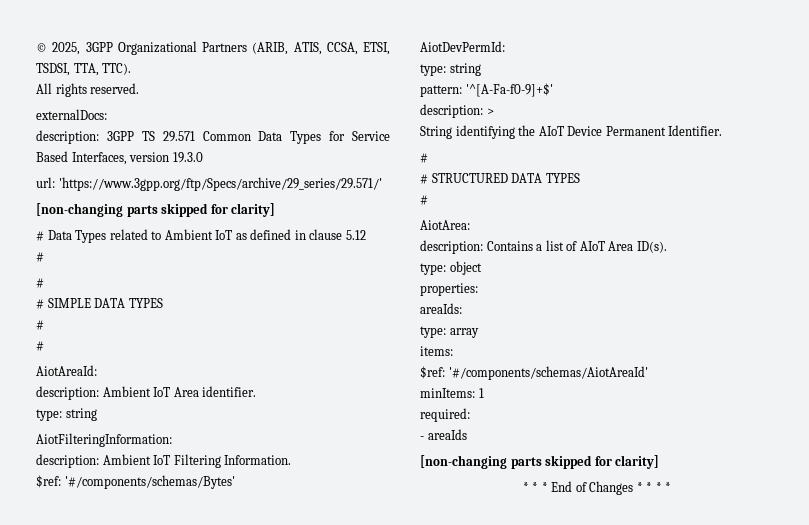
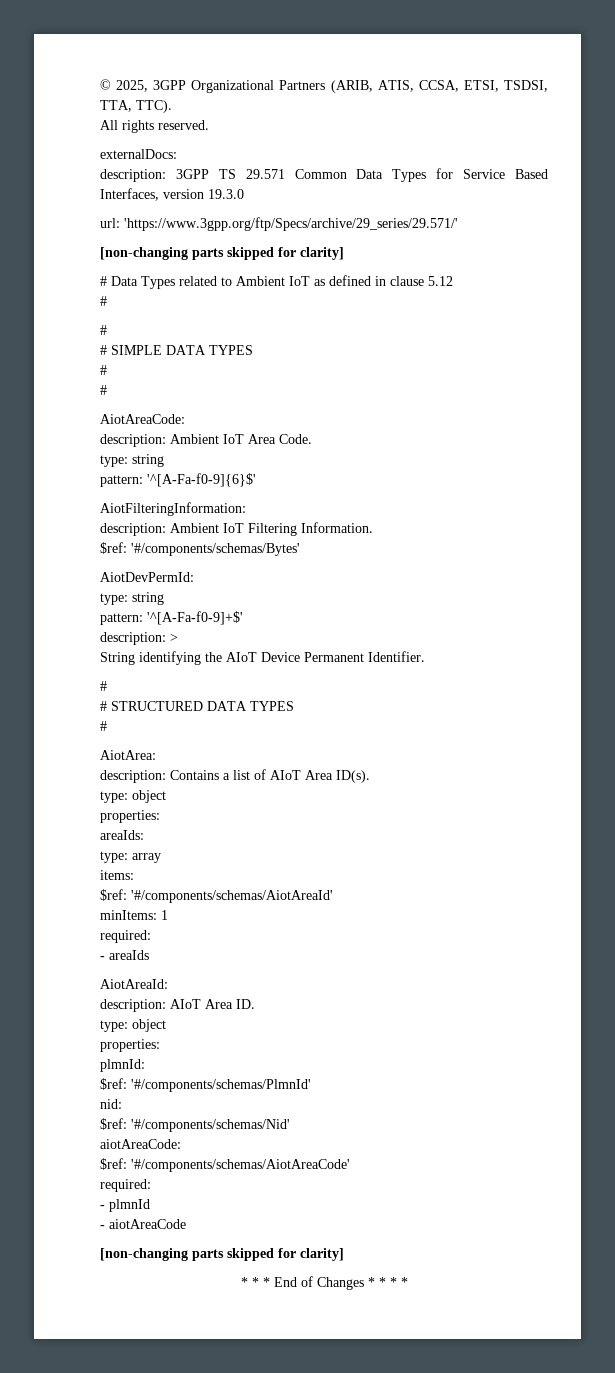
- AiotAreaId:
+ AiotAreaCode:
- description: Ambient IoT Area identifier.
+ description: Ambient IoT Area Code.
  type: string
+ pattern: '^[A-Fa-f0-9]{6}$'
+ AiotAreaId:
+ description: AIoT Area ID.
+ type: object
+ properties:
+ plmnId:
+ $ref: '#/components/schemas/PlmnId'
+ nid:
+ $ref: '#/components/schemas/Nid'
+ aiotAreaCode:
+ $ref: '#/components/schemas/AiotAreaCode'
+ required:
+ - plmnId
+ - aiotAreaCode

